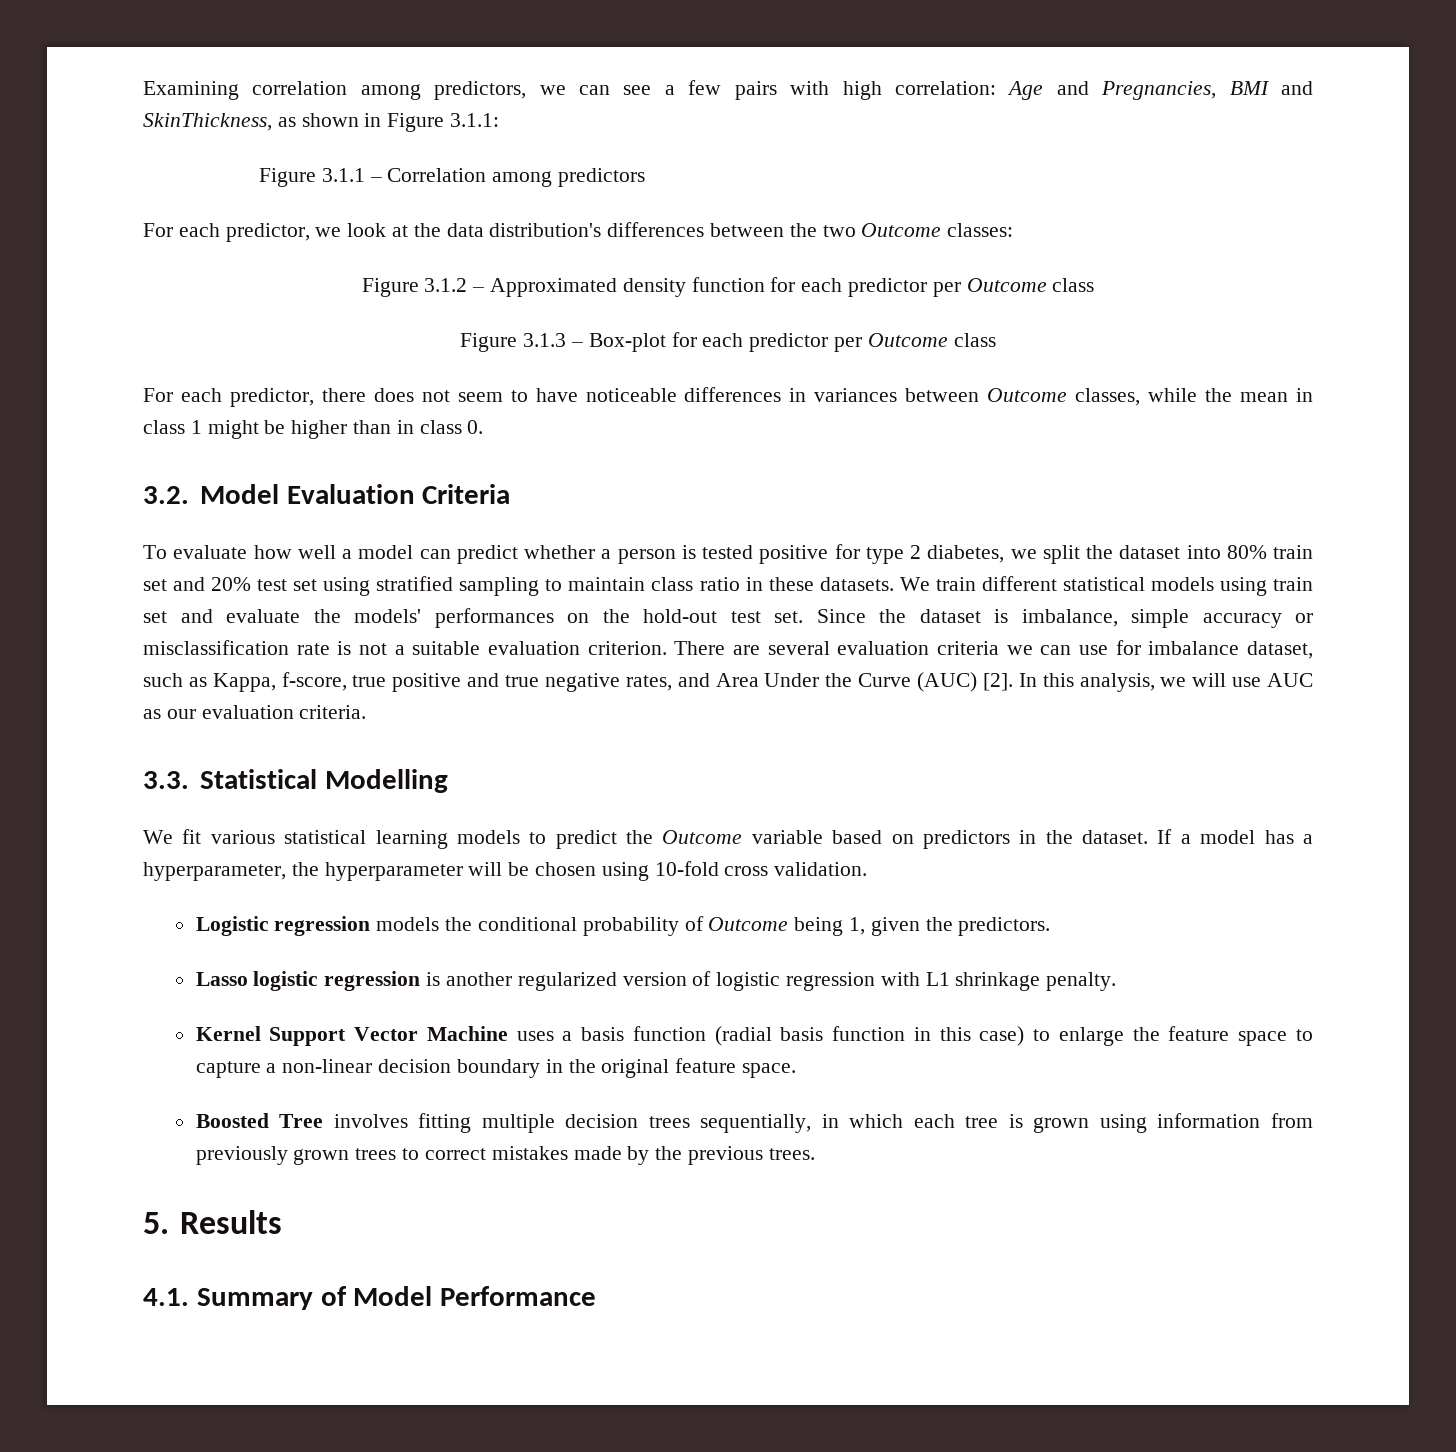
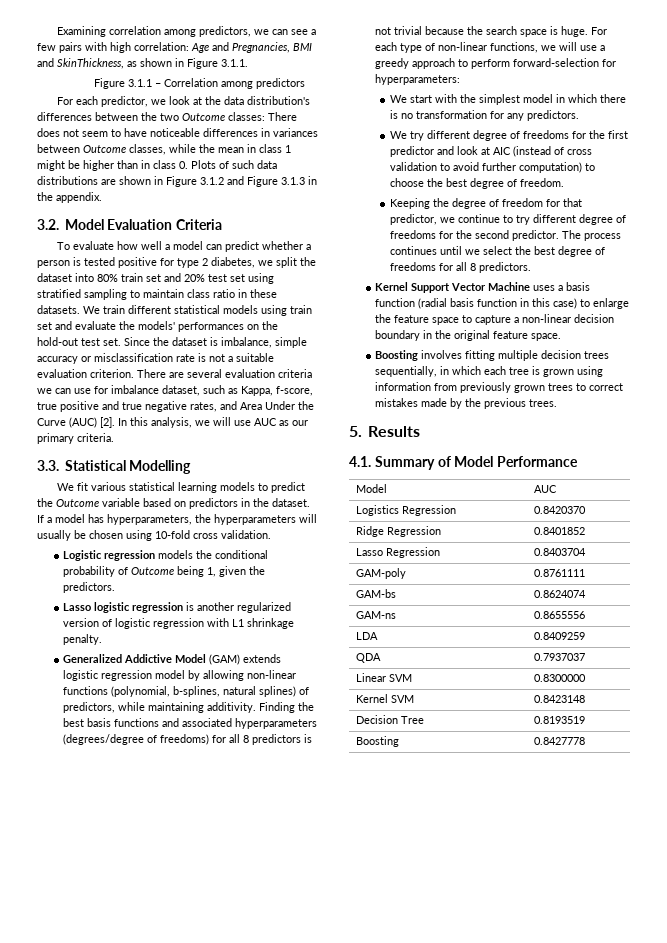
- Examining correlation among predictors, we can see a few pairs with high correlation: Age and Pregnancies, BMI and SkinThickness, as shown in Figure 3.1.1:
+ Examining correlation among predictors, we can see a few pairs with high correlation: Age and Pregnancies, BMI and SkinThickness, as shown in Figure 3.1.1.
- For each predictor, we look at the data distribution's differences between the two Outcome classes:
- Figure 3.1.2 – Approximated density function for each predictor per Outcome class
- Figure 3.1.3 – Box-plot for each predictor per Outcome class
- For each predictor, there does not seem to have noticeable differences in variances between Outcome classes, while the mean in class 1 might be higher than in class 0.
+ For each predictor, we look at the data distribution's differences between the two Outcome classes: There does not seem to have noticeable differences in variances between Outcome classes, while the mean in class 1 might be higher than in class 0. Plots of such data distributions are shown in Figure 3.1.2 and Figure 3.1.3 in the appendix.
- In this analysis, we will use AUC as our evaluation criteria.
+ In this analysis, we will use AUC as our primary criteria.
- If a model has a hyperparameter, the hyperparameter will be chosen using 10-fold cross validation.
+ If a model has hyperparameters, the hyperparameters will usually be chosen using 10-fold cross validation.
+ Generalized Addictive Model (GAM) extends logistic regression model by allowing non-linear functions (polynomial, b-splines, natural splines) of predictors, while maintaining additivity. Finding the best basis functions and associated hyperparameters (degrees/degree of freedoms) for all 8 predictors is not trivial because the search space is huge. For each type of non-linear functions, we will use a greedy approach to perform forward-selection for hyperparameters:
+ We start with the simplest model in which there is no transformation for any predictors.
+ We try different degree of freedoms for the first predictor and look at AIC (instead of cross validation to avoid further computation) to choose the best degree of freedom.
+ Keeping the degree of freedom for that predictor, we continue to try different degree of freedoms for the second predictor. The process continues until we select the best degree of freedoms for all 8 predictors.
- Boosted Tree involves fitting multiple decision trees sequentially, in which each tree is grown using information from previously grown trees to correct mistakes made by the previous trees.
+ Boosting involves fitting multiple decision trees sequentially, in which each tree is grown using information from previously grown trees to correct mistakes made by the previous trees.
+ Model | AUC
+ Logistics Regression | 0.8420370
+ Ridge Regression | 0.8401852
+ Lasso Regression | 0.8403704
+ GAM-poly | 0.8761111
+ GAM-bs | 0.8624074
+ GAM-ns | 0.8655556
+ LDA | 0.8409259
+ QDA | 0.7937037
+ Linear SVM | 0.8300000
+ Kernel SVM | 0.8423148
+ Decision Tree | 0.8193519
+ Boosting | 0.8427778

